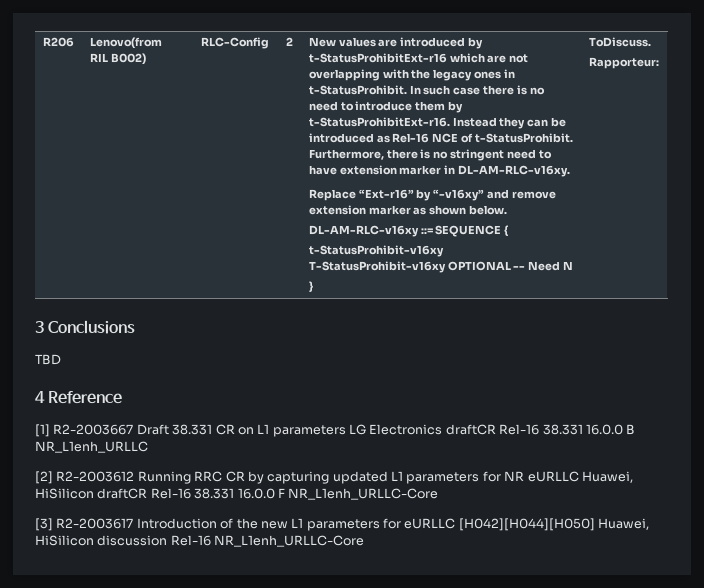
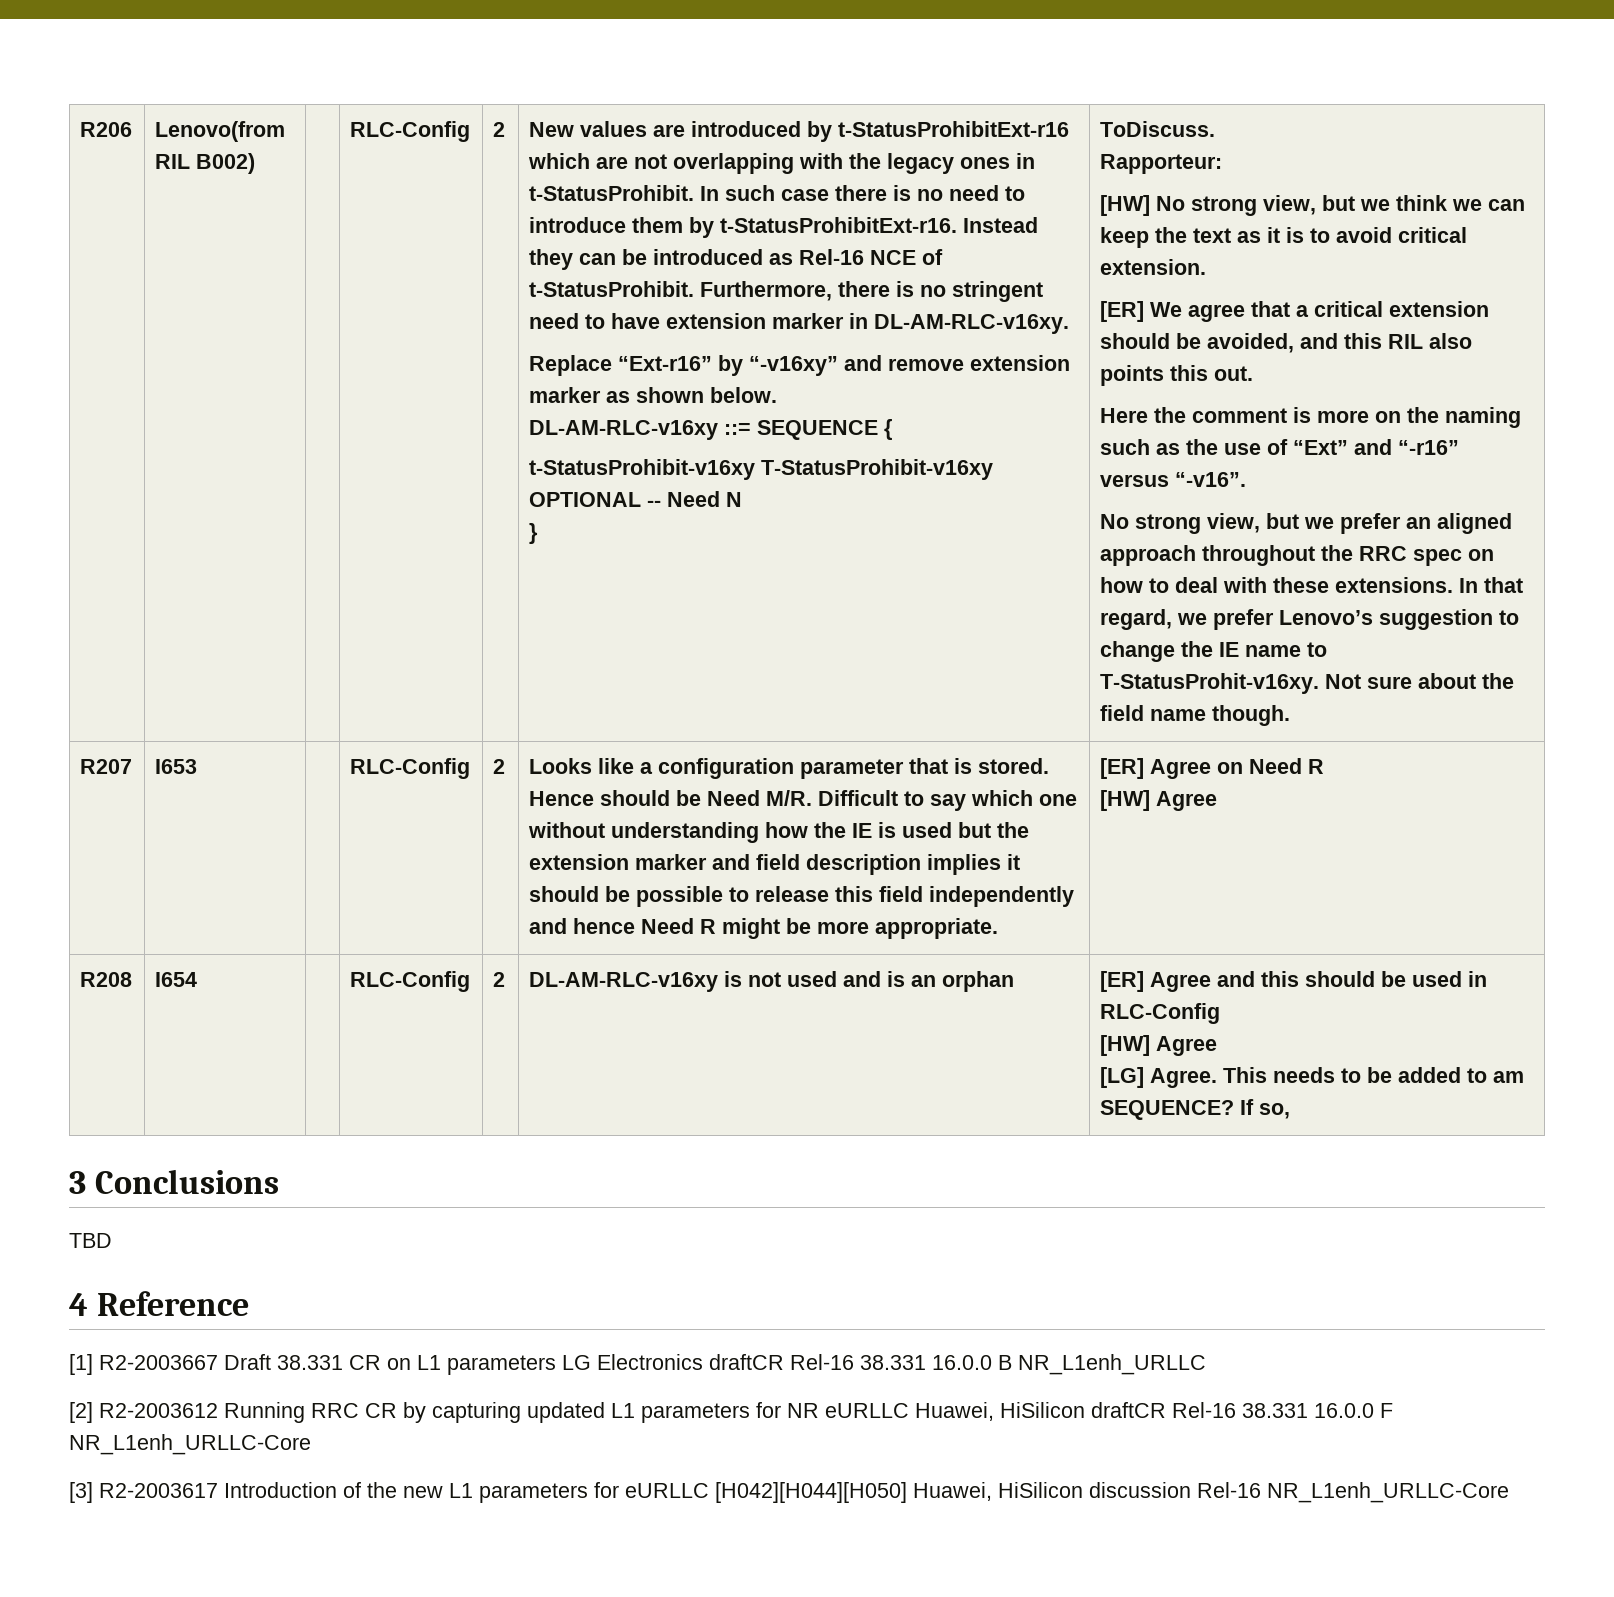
+ [HW] No strong view, but we think we can keep the text as it is to avoid critical extension.
+ [ER] We agree that a critical extension should be avoided, and this RIL also points this out.
+ Here the comment is more on the naming such as the use of “Ext” and “-r16” versus “-v16”.
+ No strong view, but we prefer an aligned approach throughout the RRC spec on how to deal with these extensions. In that regard, we prefer Lenovo’s suggestion to change the IE name to T-StatusProhit-v16xy. Not sure about the field name though.
+ R207 | I653 | | RLC-Config | 2 | Looks like a configuration parameter that is stored. Hence should be Need M/R. Difficult to say which one without understanding how the IE is used but the extension marker and field description implies it should be possible to release this field independently and hence Need R might be more appropriate. | [ER] Agree on Need R
+ [HW] Agree
+ R208 | I654 | | RLC-Config | 2 | DL-AM-RLC-v16xy is not used and is an orphan | [ER] Agree and this should be used in RLC-Config
+ [HW] Agree
+ [LG] Agree. This needs to be added to am SEQUENCE? If so,

